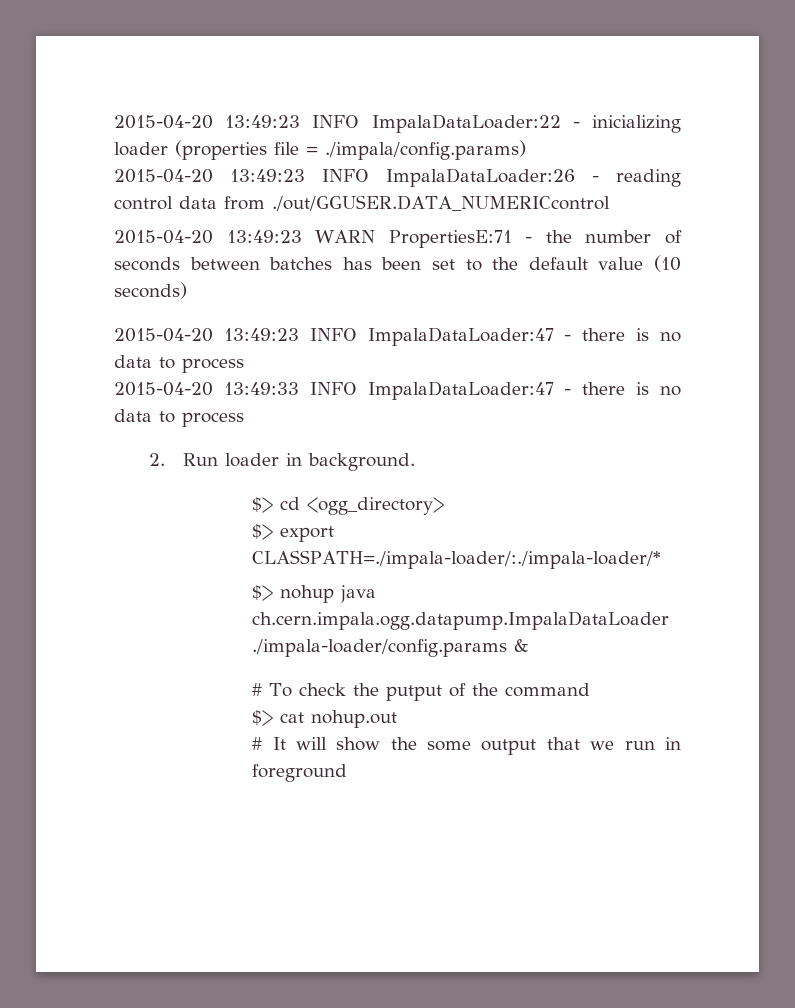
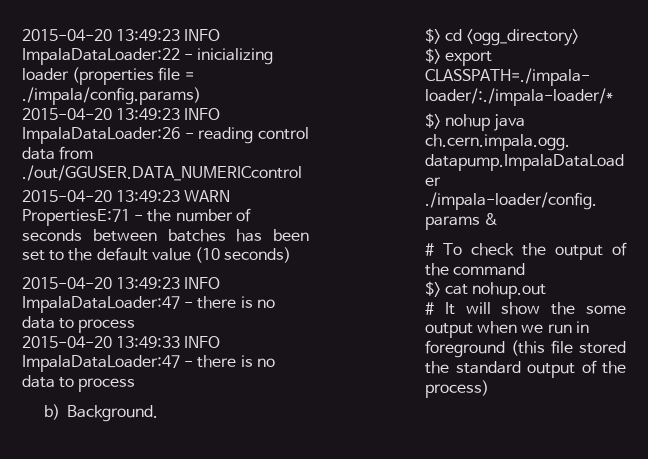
- 2. Run loader in background.
+ b) Background.
- # To check the putput of the command
+ # To check the output of the command
- # It will show the some output that we run in foreground
+ # It will show the some output when we run in foreground (this file stored the standard output of the process)

